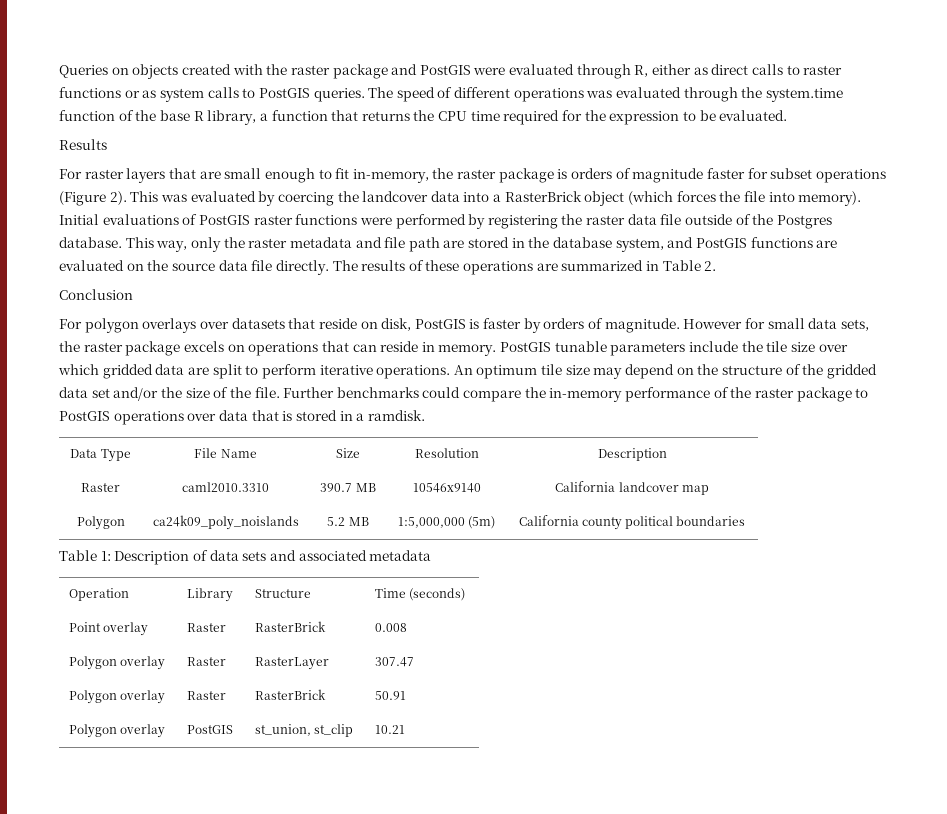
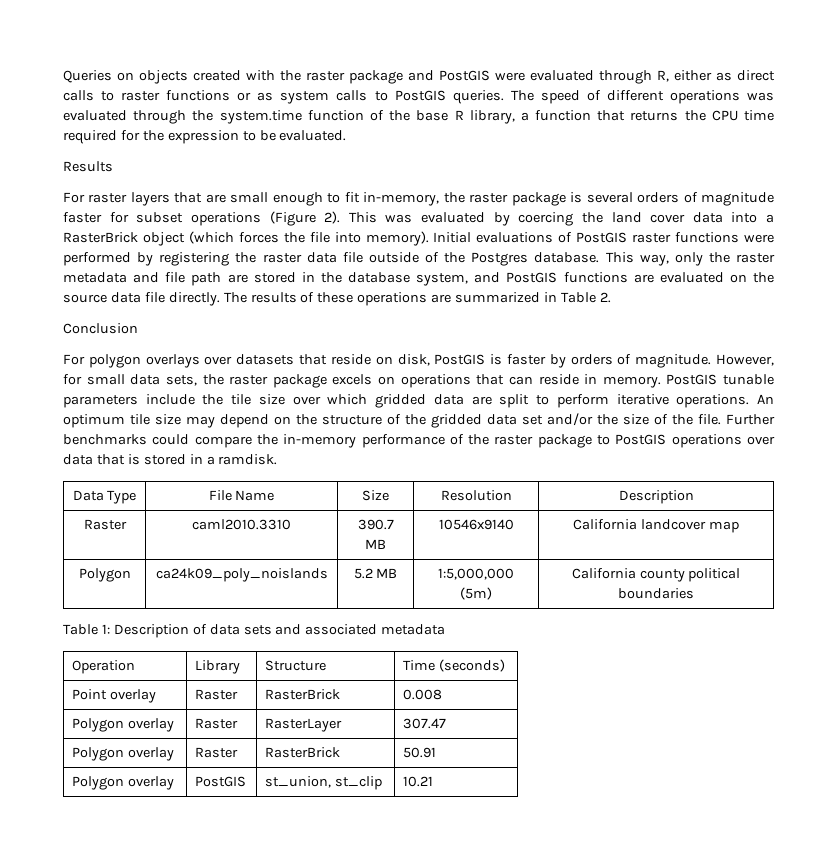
- For raster layers that are small enough to fit in-memory, the raster package is orders of magnitude faster for subset operations (Figure 2).
+ For raster layers that are small enough to fit in-memory, the raster package is several orders of magnitude faster for subset operations (Figure 2).
- This was evaluated by coercing the landcover data into a RasterBrick object (which forces the file into memory).
+ This was evaluated by coercing the land cover data into a RasterBrick object (which forces the file into memory).
- However for small data sets, the raster package excels on operations that can reside in memory.
+ However, for small data sets, the raster package excels on operations that can reside in memory.

